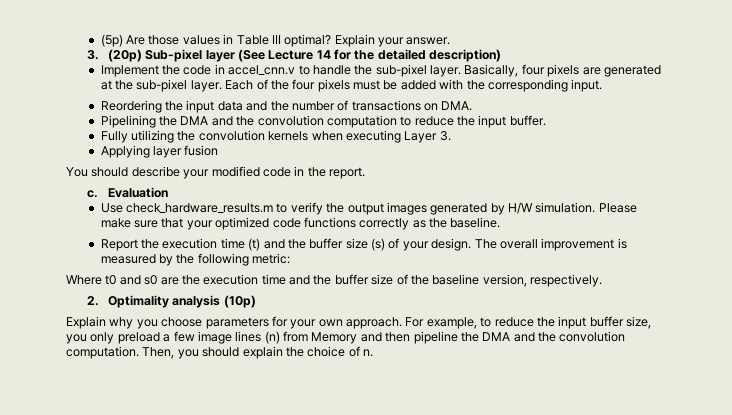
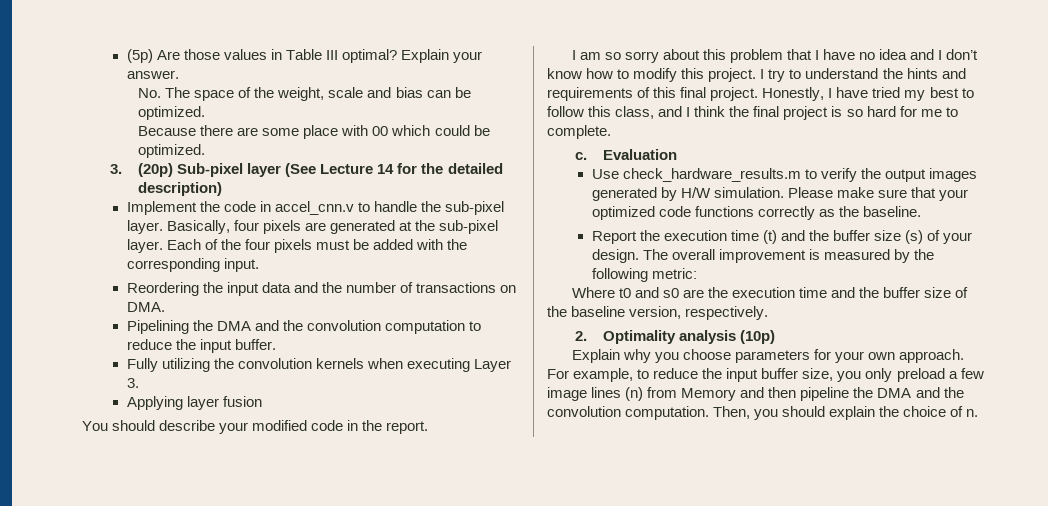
+ No. The space of the weight, scale and bias can be optimized.
+ Because there are some place with 00 which could be optimized.
+ I am so sorry about this problem that I have no idea and I don’t know how to modify this project. I try to understand the hints and requirements of this final project. Honestly, I have tried my best to follow this class, and I think the final project is so hard for me to complete.

